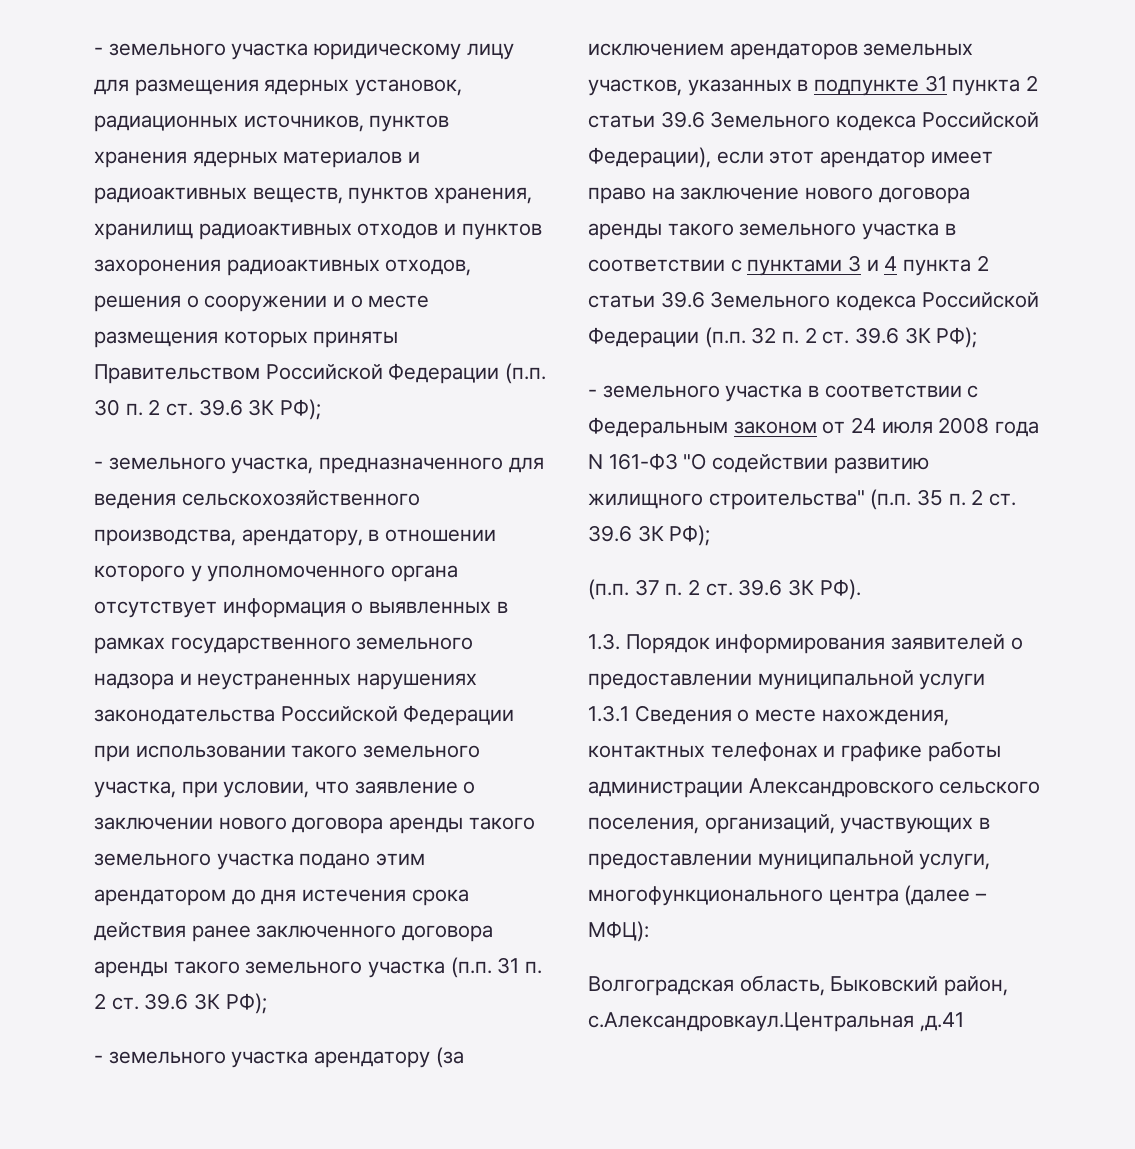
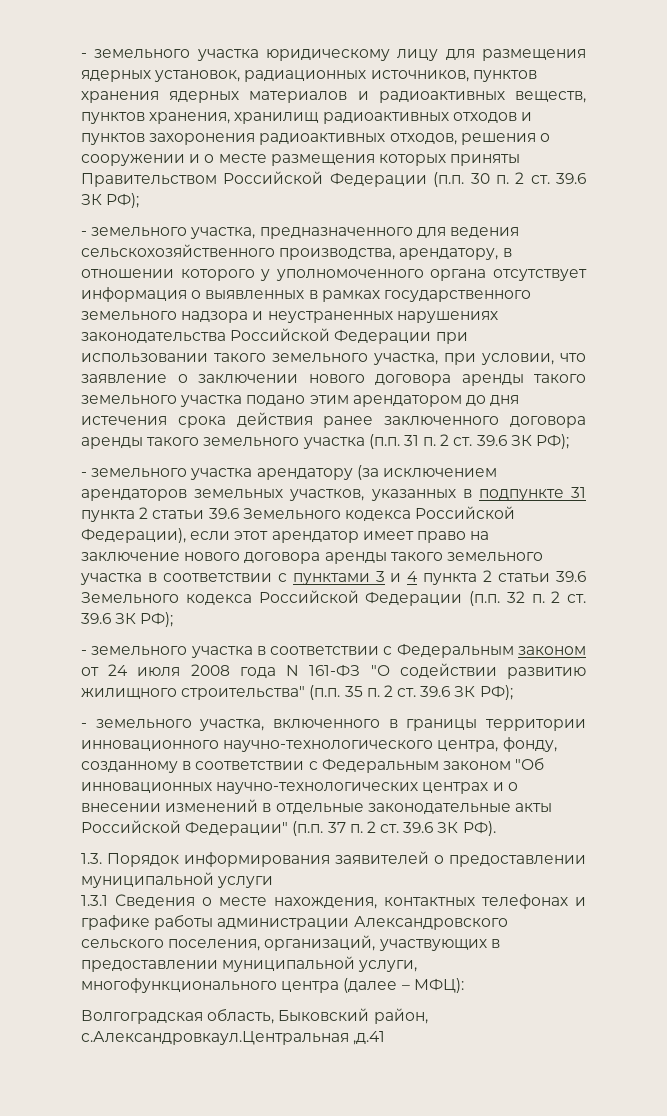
- (п.п. 37 п. 2 ст. 39.6 ЗК РФ).
+ - земельного участка, включенного в границы территории инновационного научно-технологического центра, фонду, созданному в соответствии с Федеральным законом "Об инновационных научно-технологических центрах и о внесении изменений в отдельные законодательные акты Российской Федерации" (п.п. 37 п. 2 ст. 39.6 ЗК РФ).

